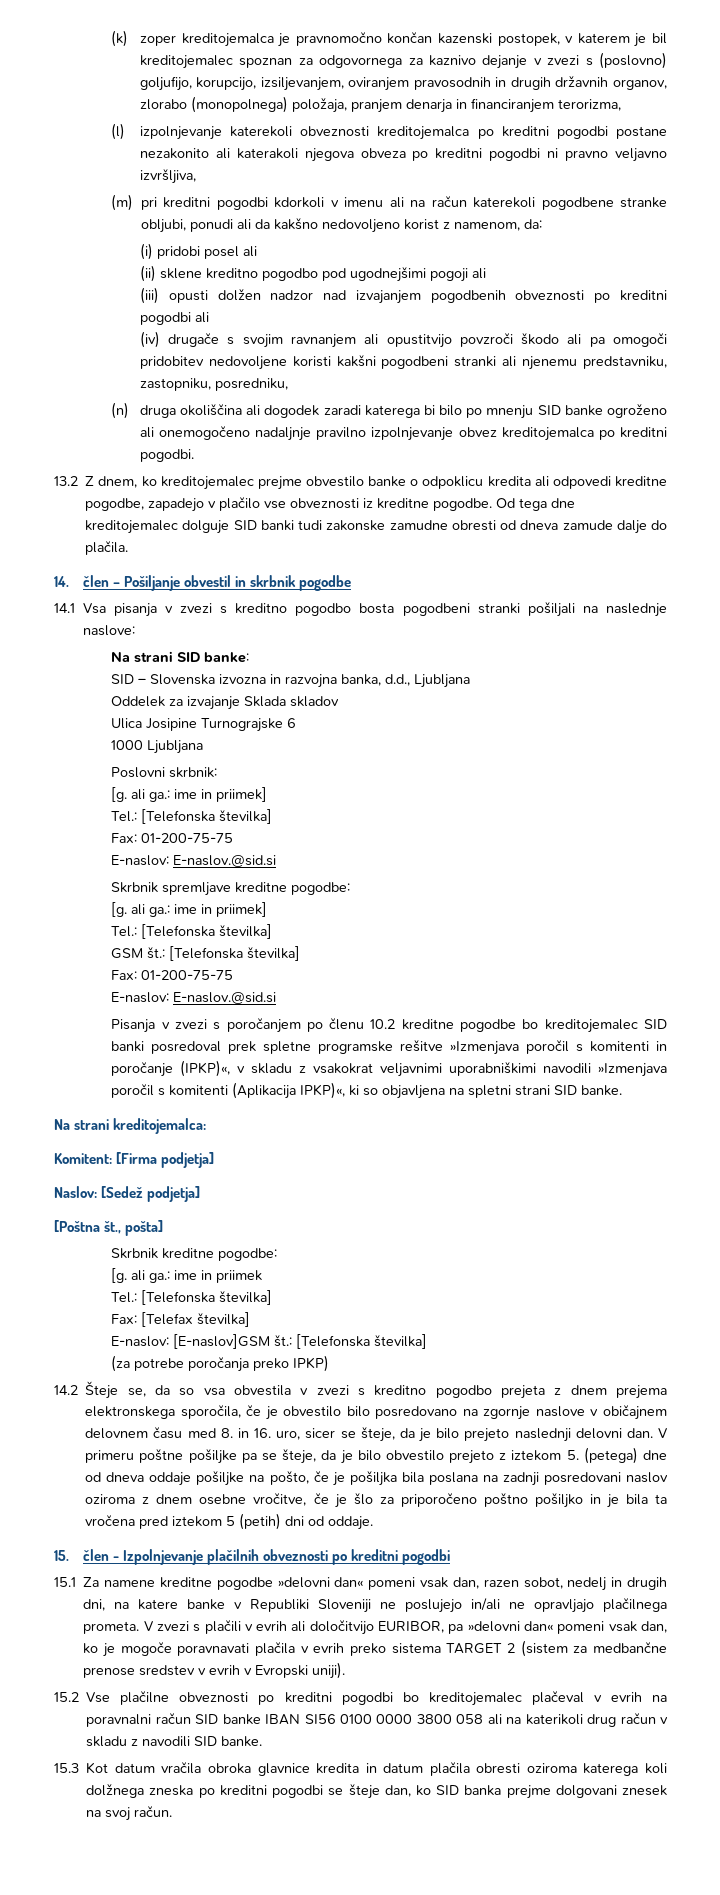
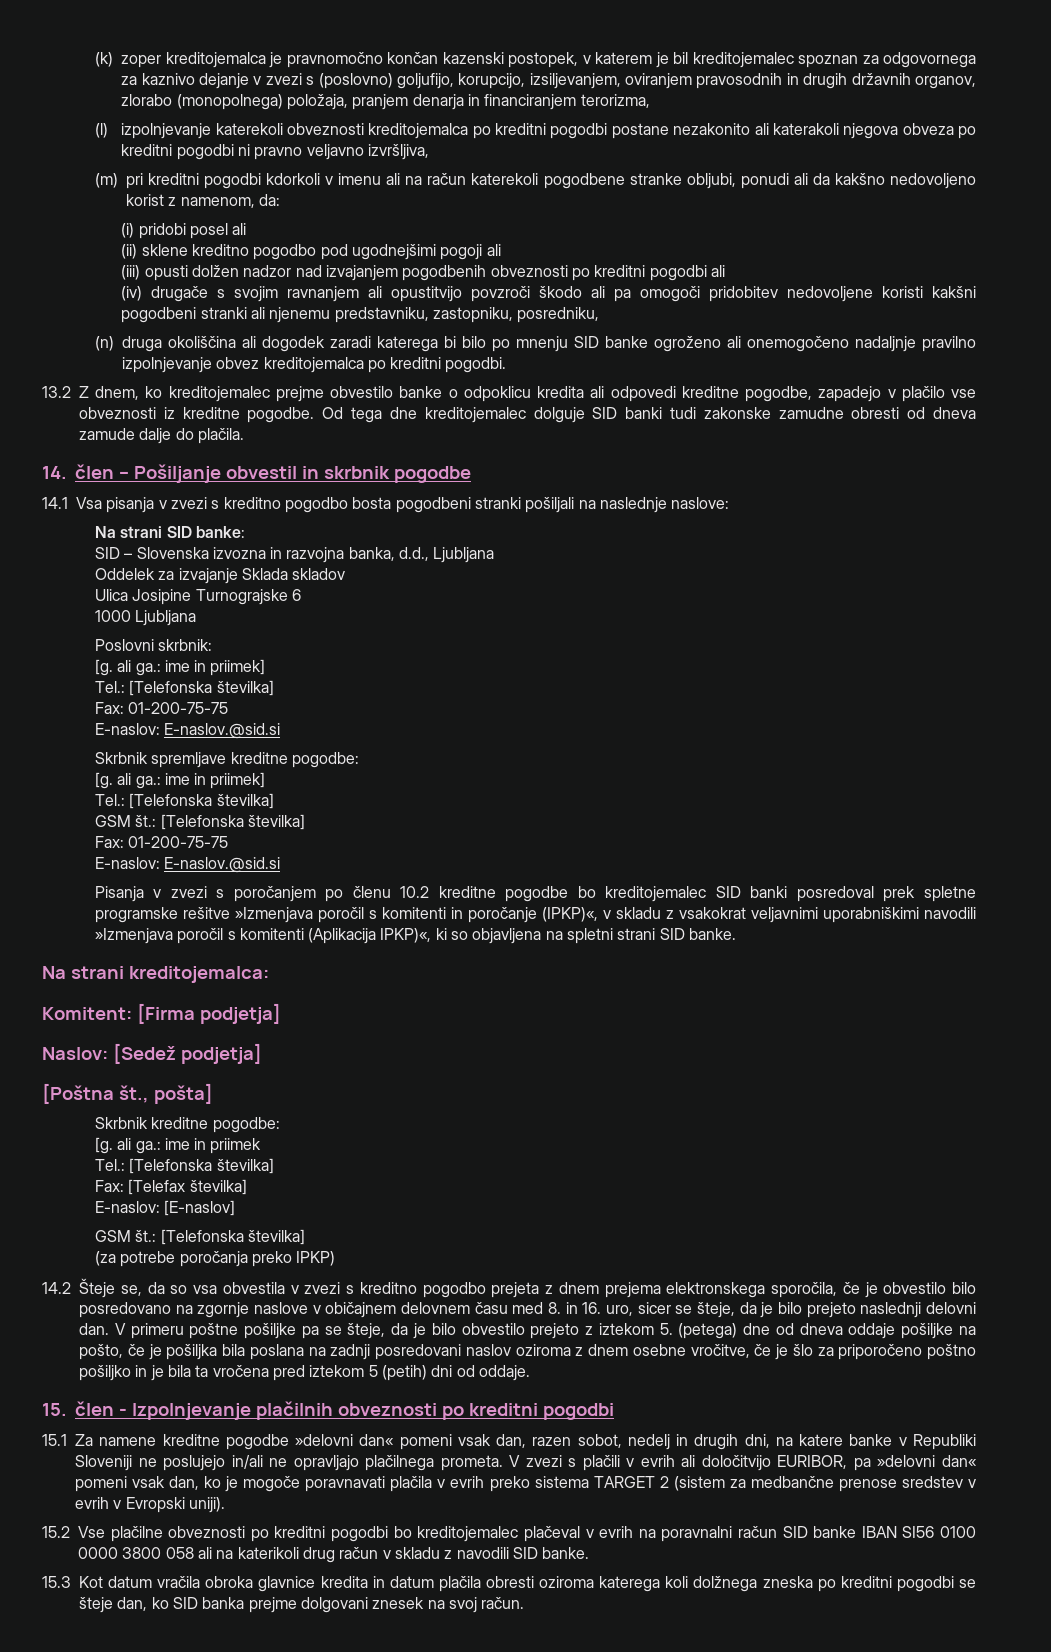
- E-naslov: [E-naslov]GSM št.: [Telefonska številka]
+ E-naslov: [E-naslov]
+ GSM št.: [Telefonska številka]

